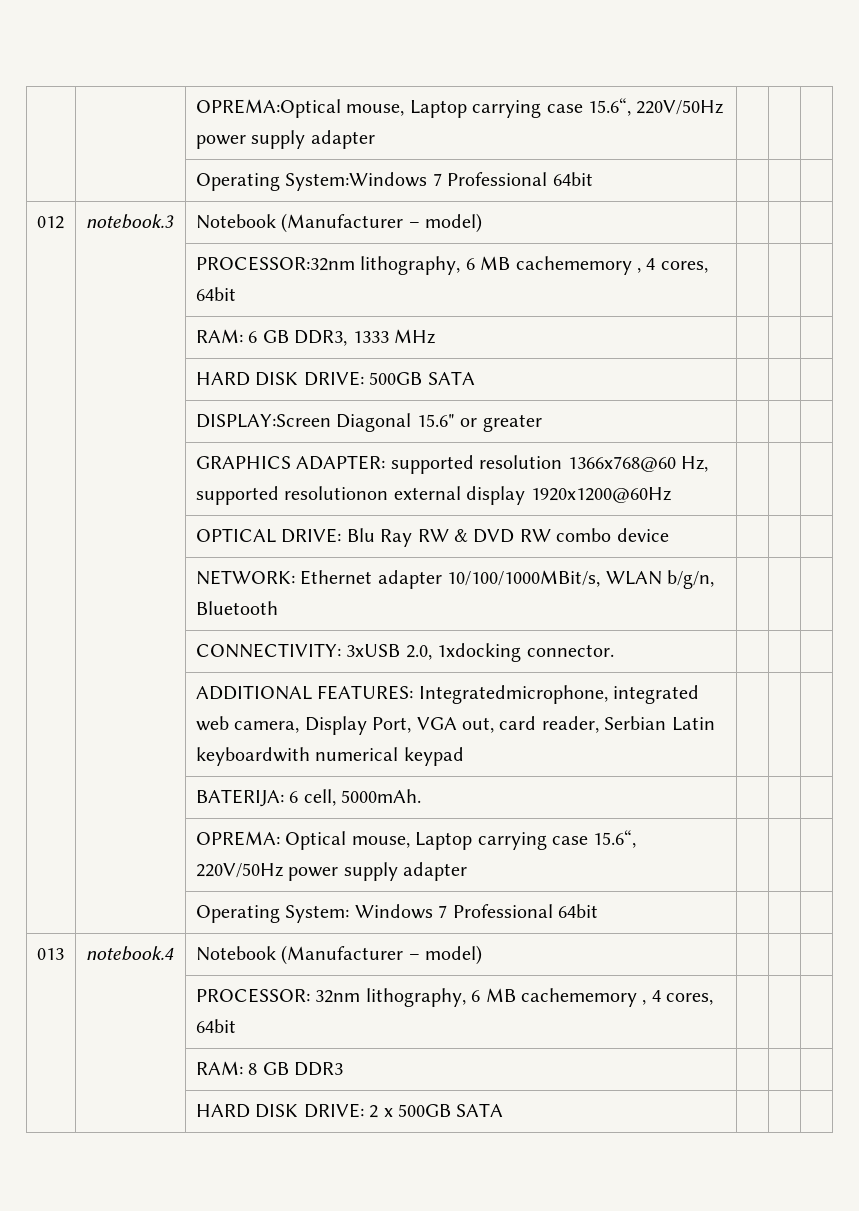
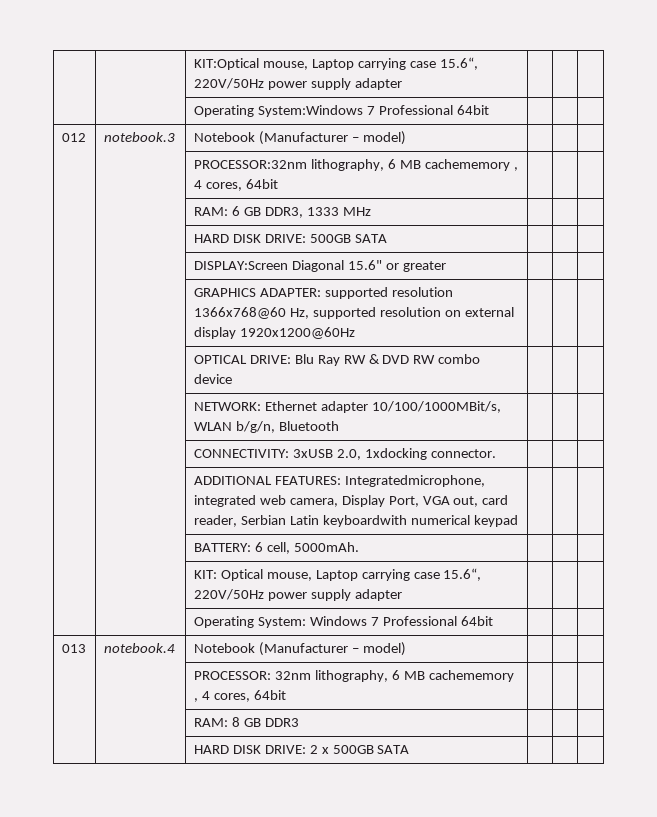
- | | OPREMA:Optical mouse, Laptop carrying case 15.6“, 220V/50Hz power supply adapter | | |
+ | | KIT:Optical mouse, Laptop carrying case 15.6“, 220V/50Hz power supply adapter | | |
- | | GRAPHICS ADAPTER: supported resolution 1366x768@60 Hz, supported resolutionon external display 1920x1200@60Hz | | |
+ | | GRAPHICS ADAPTER: supported resolution 1366x768@60 Hz, supported resolution on external display 1920x1200@60Hz | | |
- | | BATERIJA: 6 cell, 5000mAh. | | |
+ | | BATTERY: 6 cell, 5000mAh. | | |
- | | OPREMA: Optical mouse, Laptop carrying case 15.6“, 220V/50Hz power supply adapter | | |
+ | | KIT: Optical mouse, Laptop carrying case 15.6“, 220V/50Hz power supply adapter | | |

